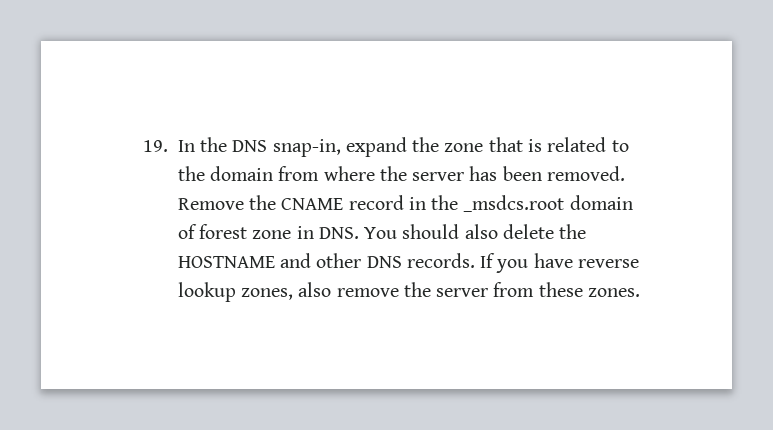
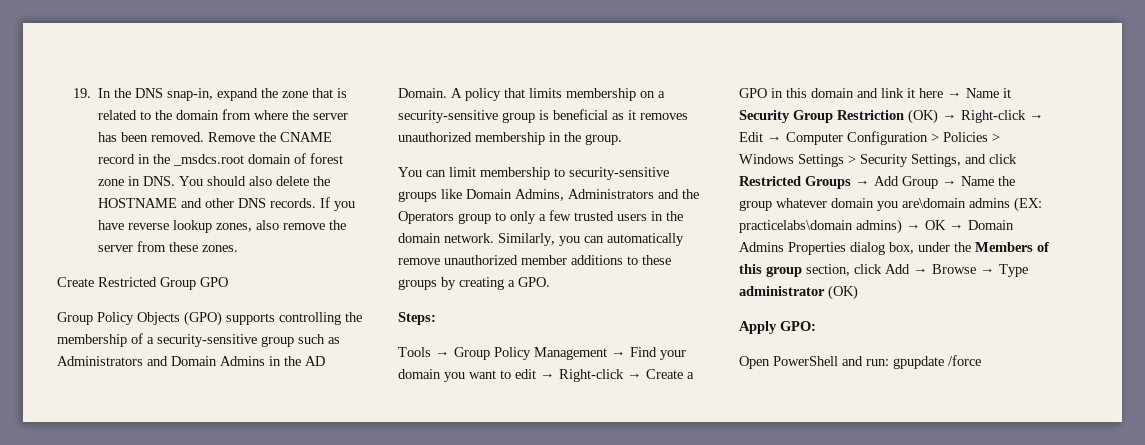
+ Create Restricted Group GPO
+ Group Policy Objects (GPO) supports controlling the membership of a security-sensitive group such as Administrators and Domain Admins in the AD Domain. A policy that limits membership on a security-sensitive group is beneficial as it removes unauthorized membership in the group.
+ You can limit membership to security-sensitive groups like Domain Admins, Administrators and the Operators group to only a few trusted users in the domain network. Similarly, you can automatically remove unauthorized member additions to these groups by creating a GPO.
+ Steps:
+ Tools → Group Policy Management → Find your domain you want to edit → Right-click → Create a GPO in this domain and link it here → Name it Security Group Restriction (OK) → Right-click → Edit → Computer Configuration > Policies > Windows Settings > Security Settings, and click Restricted Groups → Add Group → Name the group whatever domain you are\domain admins (EX: practicelabs\domain admins) → OK → Domain Admins Properties dialog box, under the Members of this group section, click Add → Browse → Type administrator (OK)
+ Apply GPO:
+ Open PowerShell and run: gpupdate /force

